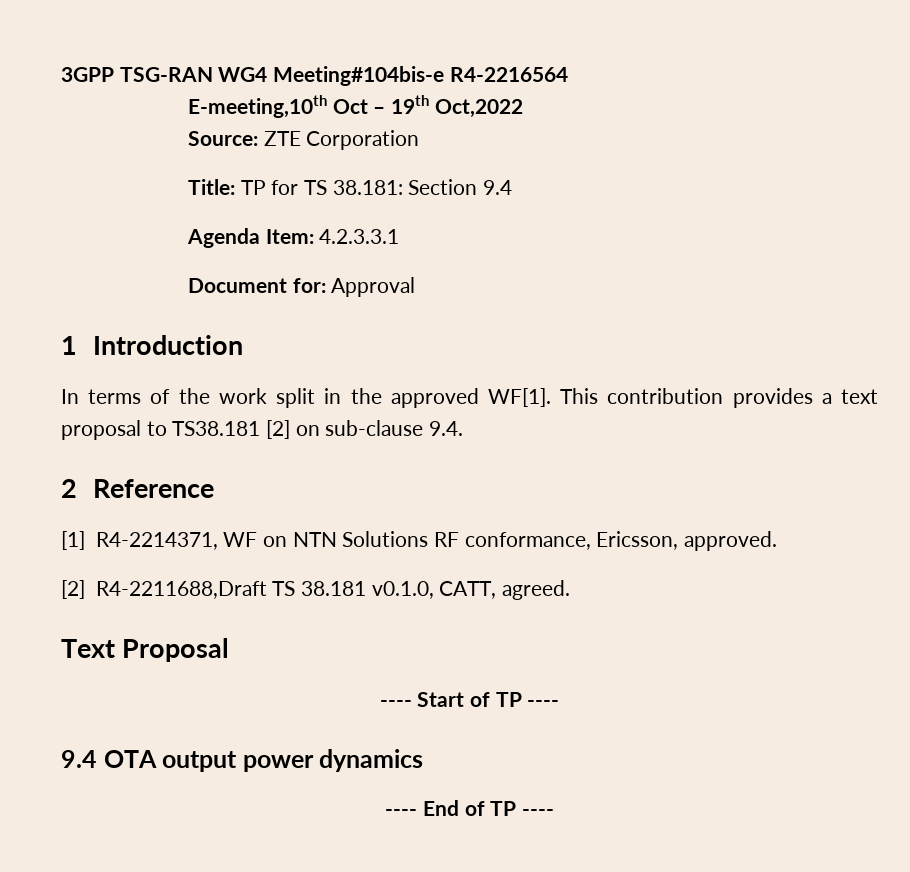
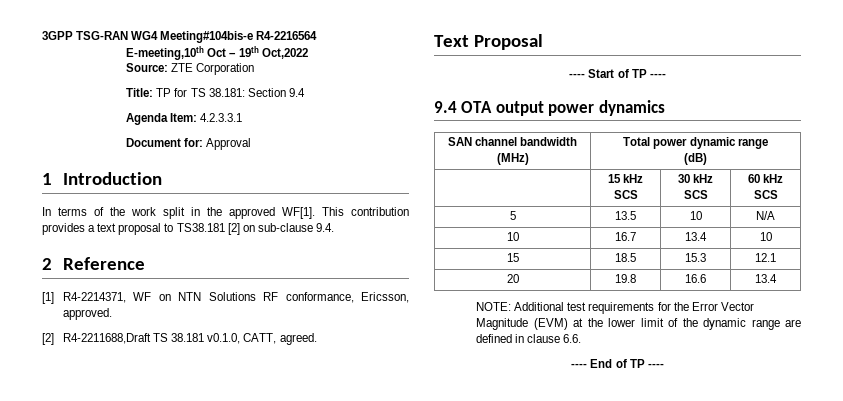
+ SAN channel bandwidth (MHz) | Total power dynamic range
+ (dB)
+ | 15 kHz SCS | 30 kHz SCS | 60 kHz SCS
+ 5 | 13.5 | 10 | N/A
+ 10 | 16.7 | 13.4 | 10
+ 15 | 18.5 | 15.3 | 12.1
+ 20 | 19.8 | 16.6 | 13.4
+ NOTE: Additional test requirements for the Error Vector Magnitude (EVM) at the lower limit of the dynamic range are defined in clause 6.6.

